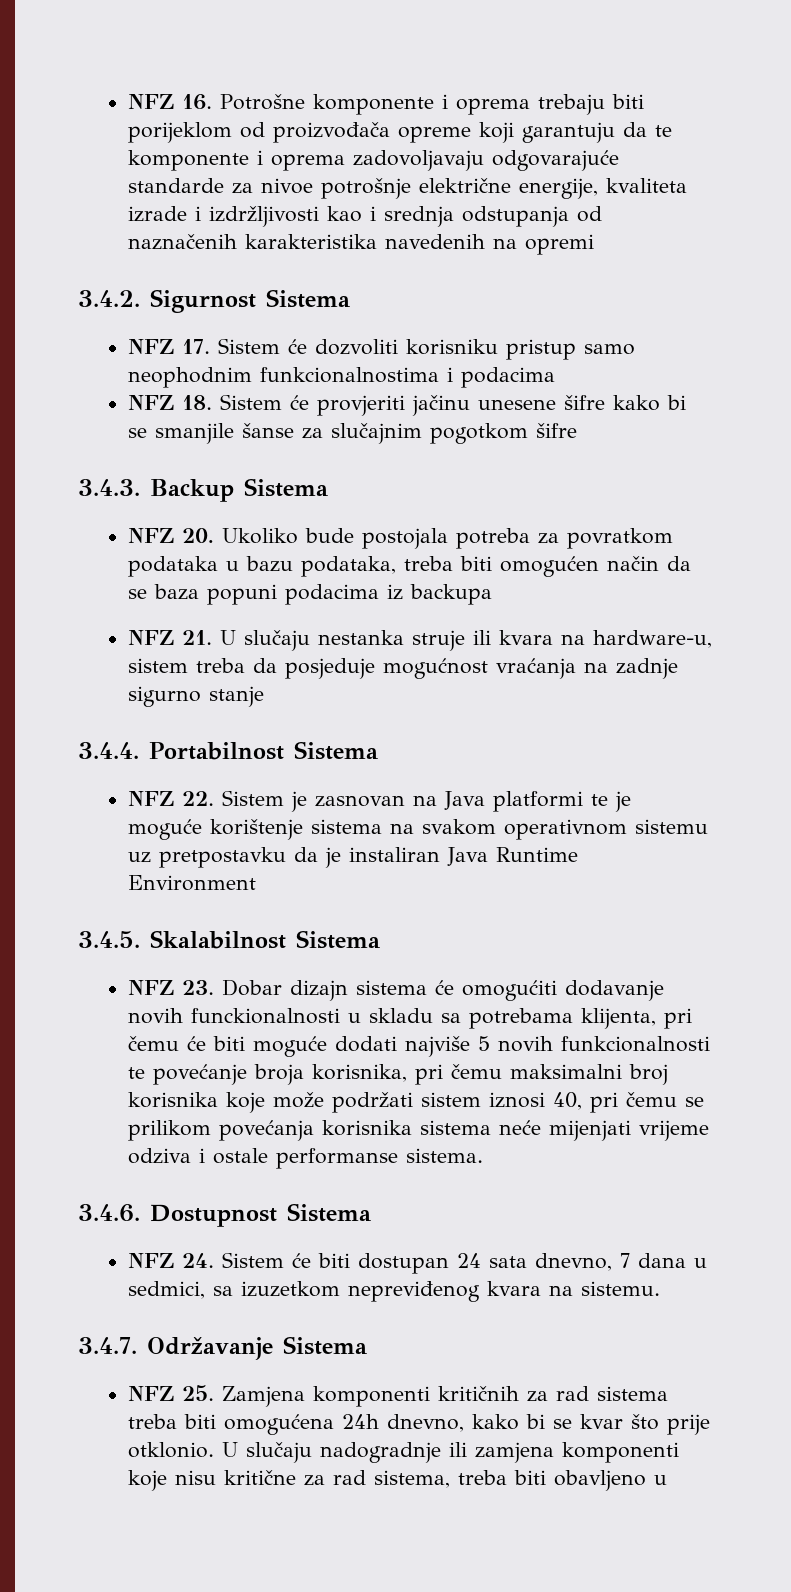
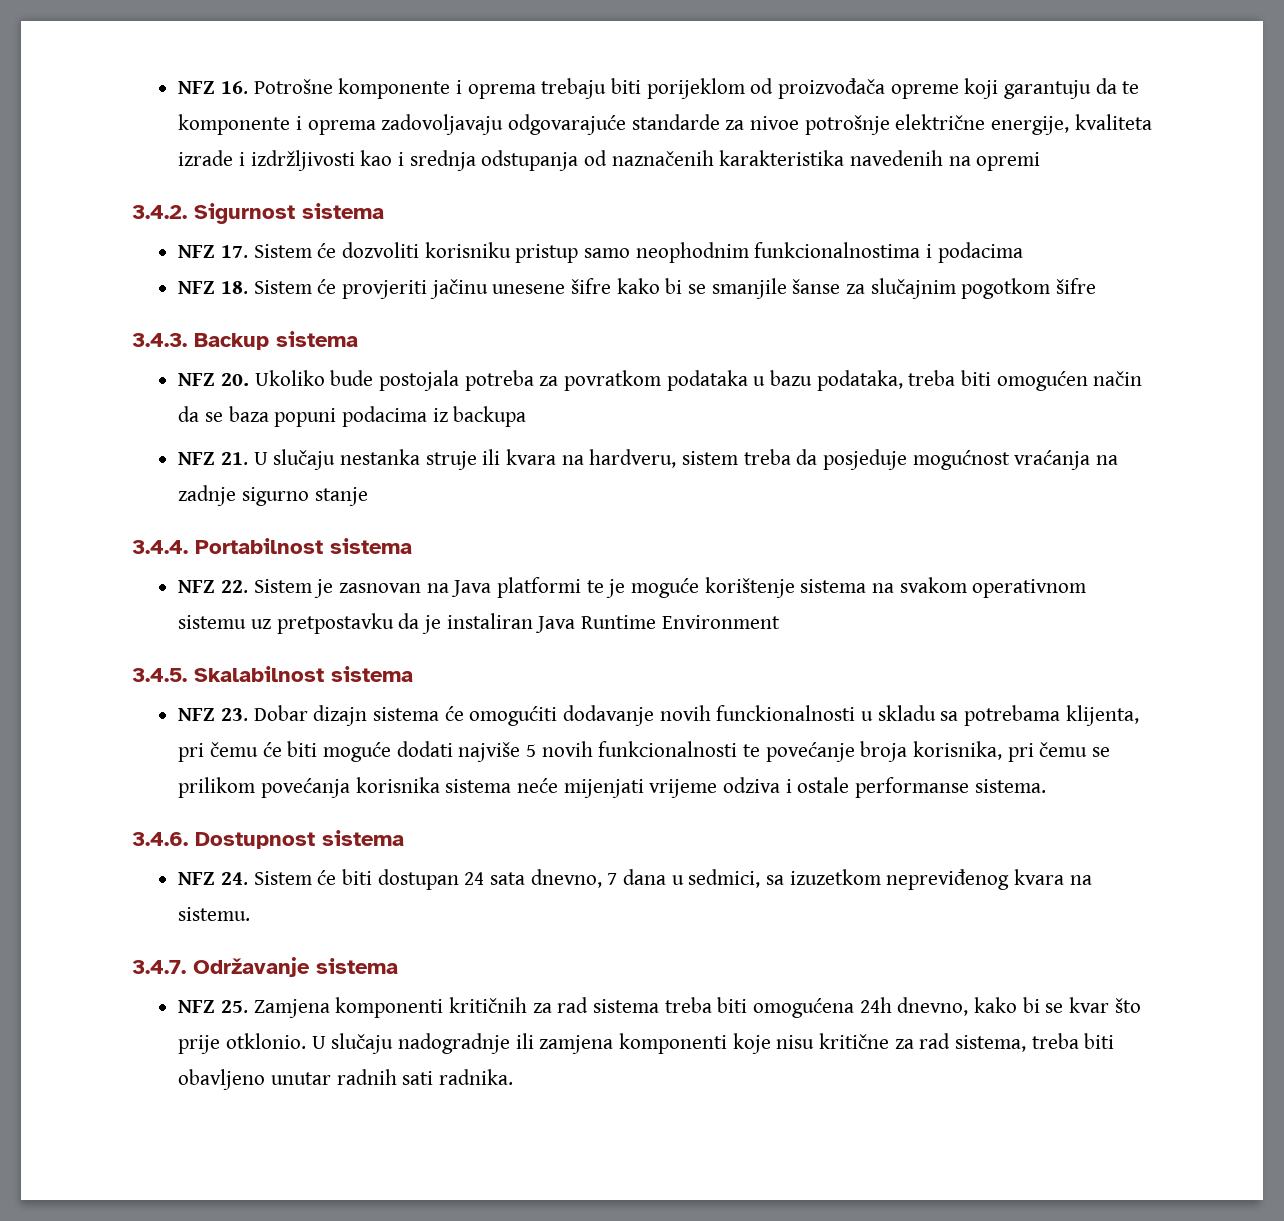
- 3.4.2. Sigurnost Sistema
+ 3.4.2. Sigurnost sistema
- 3.4.3. Backup Sistema
+ 3.4.3. Backup sistema
- NFZ 21. U slučaju nestanka struje ili kvara na hardware-u, sistem treba da posjeduje mogućnost vraćanja na zadnje sigurno stanje
+ NFZ 21. U slučaju nestanka struje ili kvara na hardveru, sistem treba da posjeduje mogućnost vraćanja na zadnje sigurno stanje
- 3.4.4. Portabilnost Sistema
+ 3.4.4. Portabilnost sistema
- 3.4.5. Skalabilnost Sistema
+ 3.4.5. Skalabilnost sistema
- NFZ 23. Dobar dizajn sistema će omogućiti dodavanje novih funckionalnosti u skladu sa potrebama klijenta, pri čemu će biti moguće dodati najviše 5 novih funkcionalnosti te povećanje broja korisnika, pri čemu maksimalni broj korisnika koje može podržati sistem iznosi 40, pri čemu se prilikom povećanja korisnika sistema neće mijenjati vrijeme odziva i ostale performanse sistema.
+ NFZ 23. Dobar dizajn sistema će omogućiti dodavanje novih funckionalnosti u skladu sa potrebama klijenta, pri čemu će biti moguće dodati najviše 5 novih funkcionalnosti te povećanje broja korisnika, pri čemu se prilikom povećanja korisnika sistema neće mijenjati vrijeme odziva i ostale performanse sistema.
- 3.4.6. Dostupnost Sistema
+ 3.4.6. Dostupnost sistema
- 3.4.7. Održavanje Sistema
+ 3.4.7. Održavanje sistema
- U slučaju nadogradnje ili zamjena komponenti koje nisu kritične za rad sistema, treba biti obavljeno u
+ U slučaju nadogradnje ili zamjena komponenti koje nisu kritične za rad sistema, treba biti obavljeno unutar radnih sati radnika.

